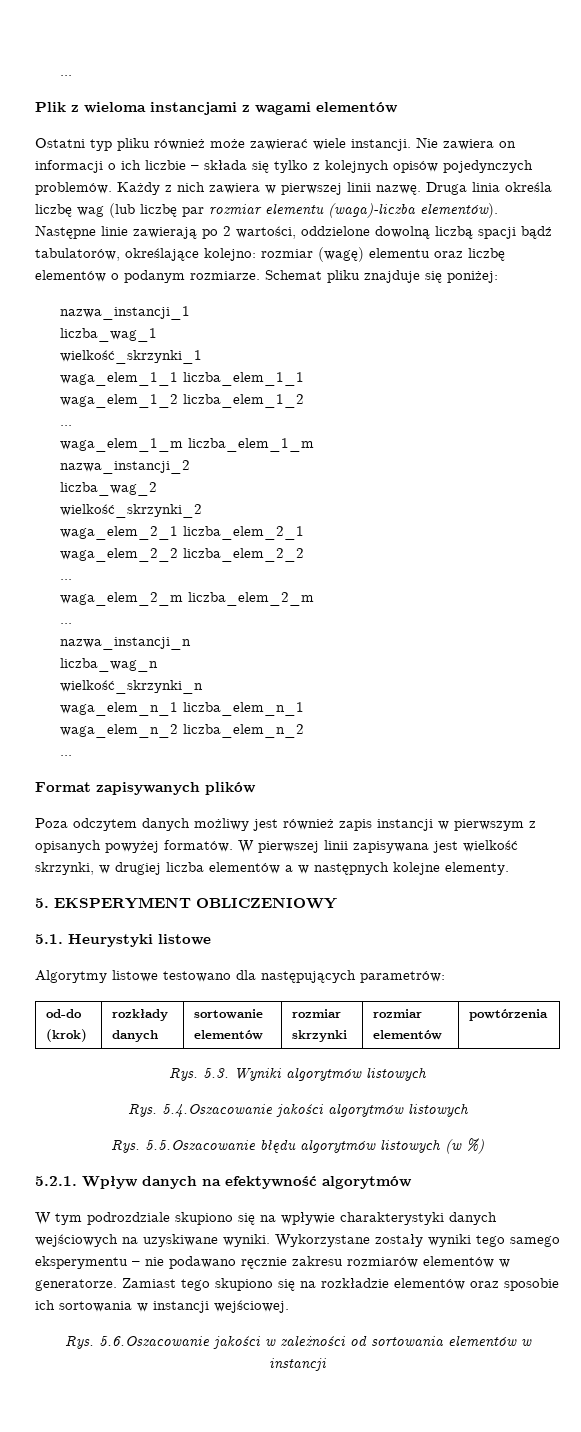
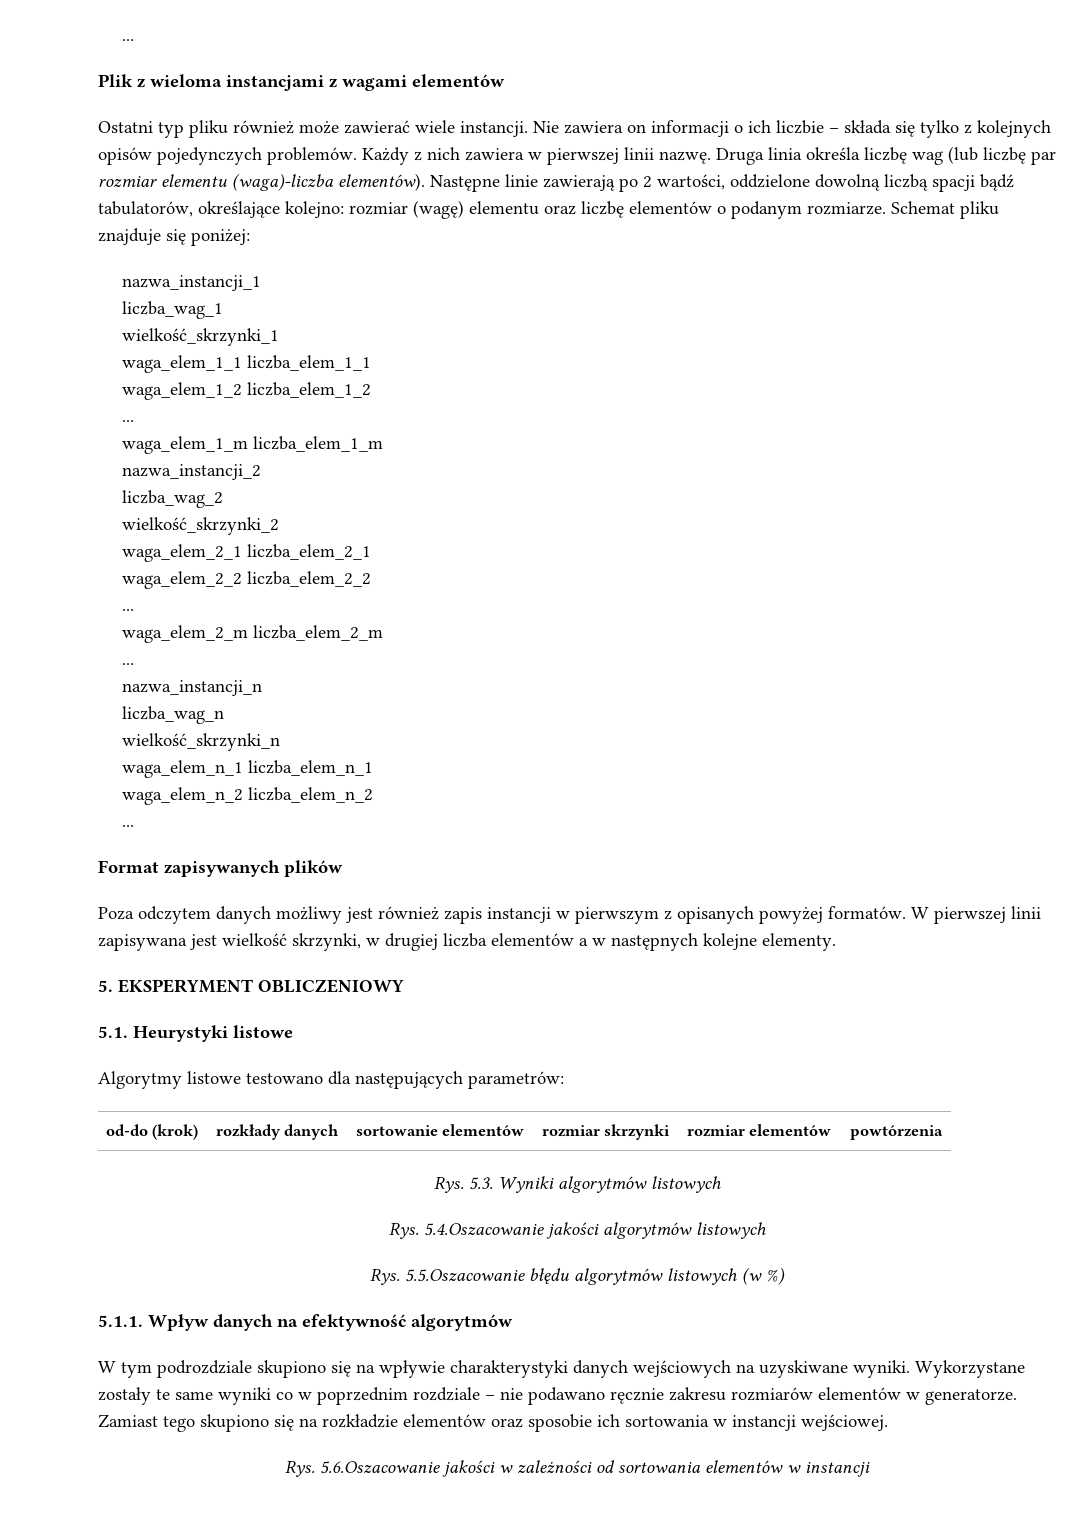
- 5.2.1. Wpływ danych na efektywność algorytmów
+ 5.1.1. Wpływ danych na efektywność algorytmów
- Wykorzystane zostały wyniki tego samego eksperymentu – nie podawano ręcznie zakresu rozmiarów elementów w generatorze.
+ Wykorzystane zostały te same wyniki co w poprzednim rozdziale – nie podawano ręcznie zakresu rozmiarów elementów w generatorze.

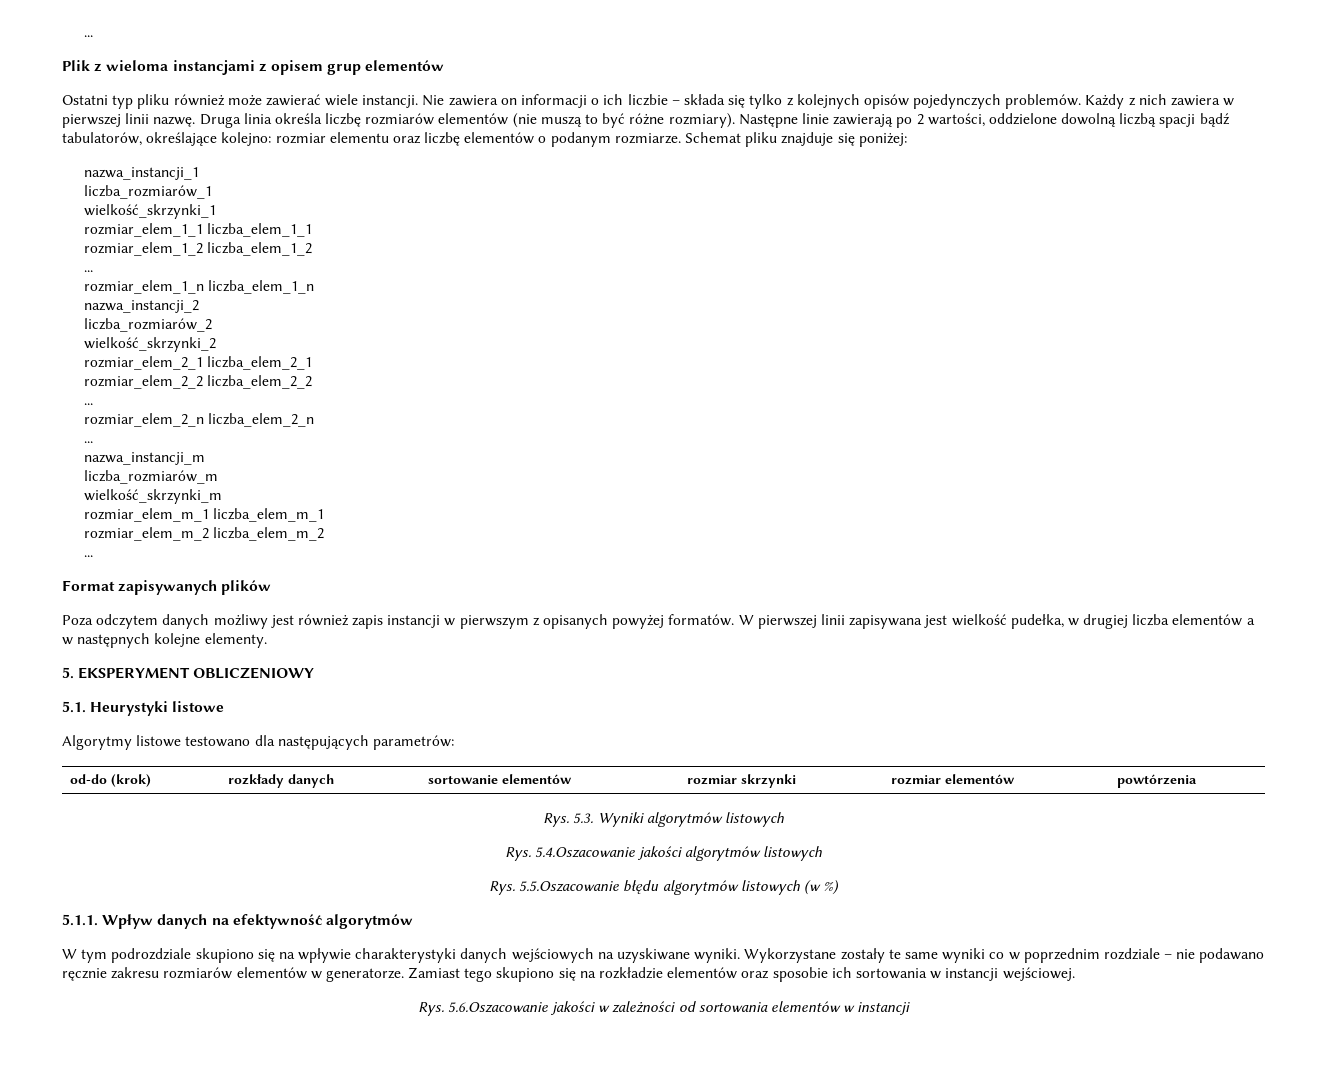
- Plik z wieloma instancjami z wagami elementów
+ Plik z wieloma instancjami z opisem grup elementów
- Druga linia określa liczbę wag (lub liczbę par rozmiar elementu (waga)-liczba elementów).
+ Druga linia określa liczbę rozmiarów elementów (nie muszą to być różne rozmiary).
- Następne linie zawierają po 2 wartości, oddzielone dowolną liczbą spacji bądź tabulatorów, określające kolejno: rozmiar (wagę) elementu oraz liczbę elementów o podanym rozmiarze.
+ Następne linie zawierają po 2 wartości, oddzielone dowolną liczbą spacji bądź tabulatorów, określające kolejno: rozmiar elementu oraz liczbę elementów o podanym rozmiarze.
- liczba_wag_1
+ liczba_rozmiarów_1
- waga_elem_1_1 liczba_elem_1_1
+ rozmiar_elem_1_1 liczba_elem_1_1
- waga_elem_1_2 liczba_elem_1_2
+ rozmiar_elem_1_2 liczba_elem_1_2
- waga_elem_1_m liczba_elem_1_m
+ rozmiar_elem_1_n liczba_elem_1_n
- liczba_wag_2
+ liczba_rozmiarów_2
- waga_elem_2_1 liczba_elem_2_1
+ rozmiar_elem_2_1 liczba_elem_2_1
- waga_elem_2_2 liczba_elem_2_2
+ rozmiar_elem_2_2 liczba_elem_2_2
- waga_elem_2_m liczba_elem_2_m
+ rozmiar_elem_2_n liczba_elem_2_n
  ...
- nazwa_instancji_n
- liczba_wag_n
- wielkość_skrzynki_n
- waga_elem_n_1 liczba_elem_n_1
- waga_elem_n_2 liczba_elem_n_2
+ nazwa_instancji_m
+ liczba_rozmiarów_m
+ wielkość_skrzynki_m
+ rozmiar_elem_m_1 liczba_elem_m_1
+ rozmiar_elem_m_2 liczba_elem_m_2
- W pierwszej linii zapisywana jest wielkość skrzynki, w drugiej liczba elementów a w następnych kolejne elementy.
+ W pierwszej linii zapisywana jest wielkość pudełka, w drugiej liczba elementów a w następnych kolejne elementy.

